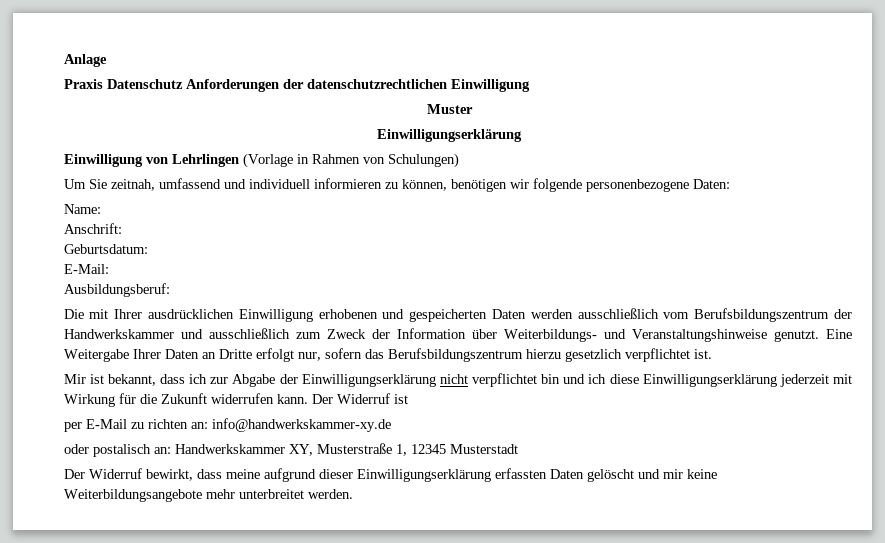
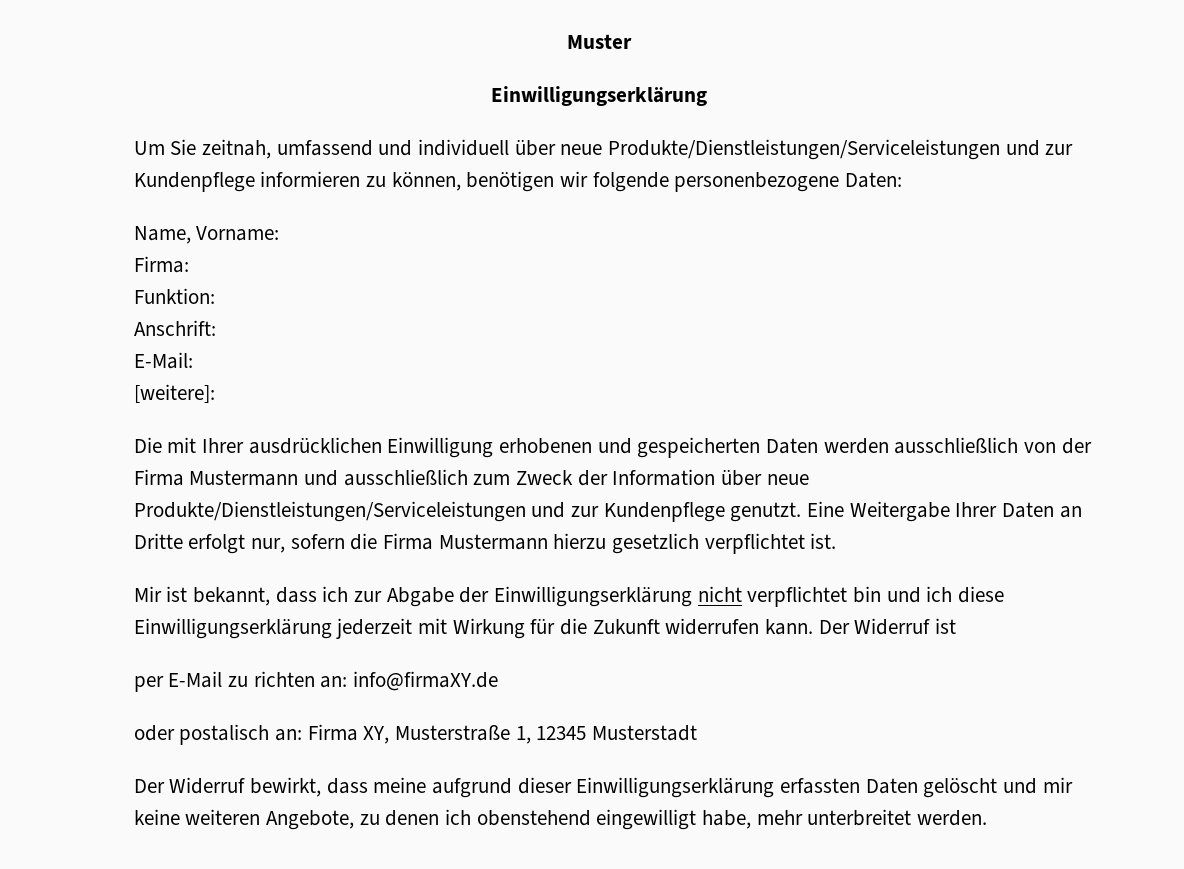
- Anlage
- Praxis Datenschutz Anforderungen der datenschutzrechtlichen Einwilligung
  Muster
  Einwilligungserklärung
- Einwilligung von Lehrlingen (Vorlage in Rahmen von Schulungen)
- Um Sie zeitnah, umfassend und individuell informieren zu können, benötigen wir folgende personenbezogene Daten:
+ Um Sie zeitnah, umfassend und individuell über neue Produkte/Dienstleistungen/Serviceleistungen und zur Kundenpflege informieren zu können, benötigen wir folgende personenbezogene Daten:
- Name:
+ Name, Vorname:
+ Firma:
+ Funktion:
- Geburtsdatum:
- Ausbildungsberuf:
+ [weitere]:
- Die mit Ihrer ausdrücklichen Einwilligung erhobenen und gespeicherten Daten werden ausschließlich vom Berufsbildungszentrum der Handwerkskammer und ausschließlich zum Zweck der Information über Weiterbildungs- und Veranstaltungshinweise genutzt.
+ Die mit Ihrer ausdrücklichen Einwilligung erhobenen und gespeicherten Daten werden ausschließlich von der Firma Mustermann und ausschließlich zum Zweck der Information über neue Produkte/Dienstleistungen/Serviceleistungen und zur Kundenpflege genutzt.
- Eine Weitergabe Ihrer Daten an Dritte erfolgt nur, sofern das Berufsbildungszentrum hierzu gesetzlich verpflichtet ist.
+ Eine Weitergabe Ihrer Daten an Dritte erfolgt nur, sofern die Firma Mustermann hierzu gesetzlich verpflichtet ist.
- per E-Mail zu richten an: info@handwerkskammer-xy.de
+ per E-Mail zu richten an: info@firmaXY.de
- oder postalisch an: Handwerkskammer XY, Musterstraße 1, 12345 Musterstadt
+ oder postalisch an: Firma XY, Musterstraße 1, 12345 Musterstadt
- Der Widerruf bewirkt, dass meine aufgrund dieser Einwilligungserklärung erfassten Daten gelöscht und mir keine Weiterbildungsangebote mehr unterbreitet werden.
+ Der Widerruf bewirkt, dass meine aufgrund dieser Einwilligungserklärung erfassten Daten gelöscht und mir keine weiteren Angebote, zu denen ich obenstehend eingewilligt habe, mehr unterbreitet werden.

